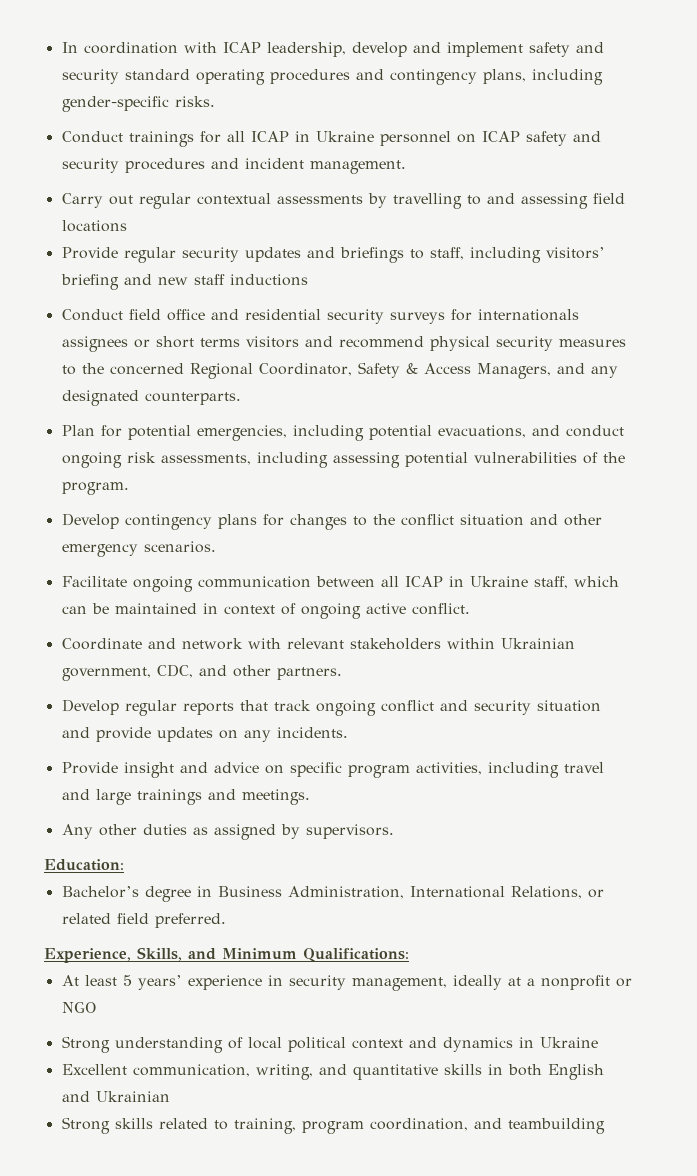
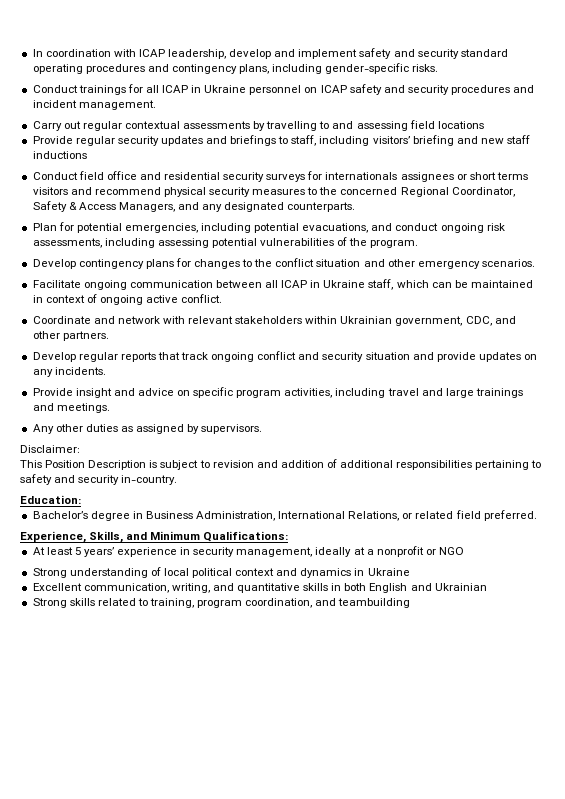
+ Disclaimer:
+ This Position Description is subject to revision and addition of additional responsibilities pertaining to safety and security in-country.

